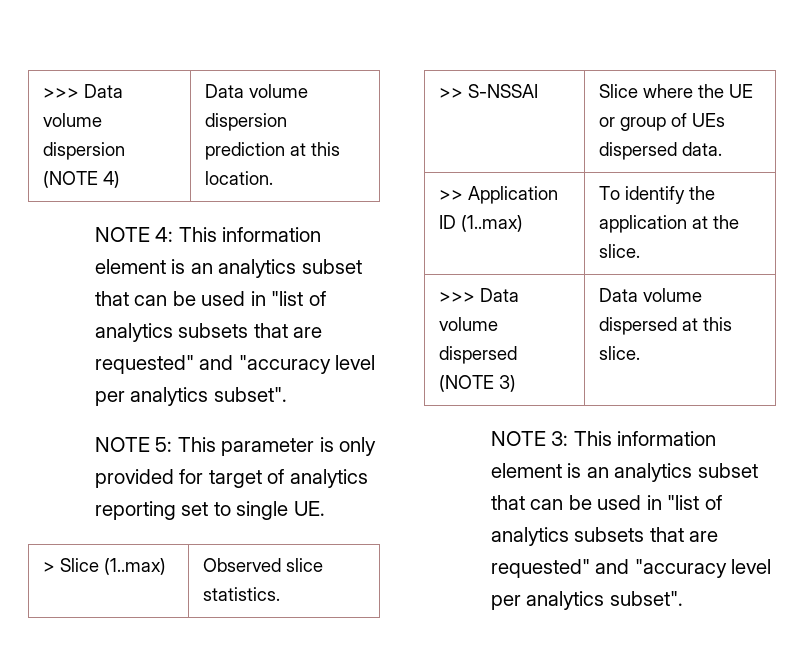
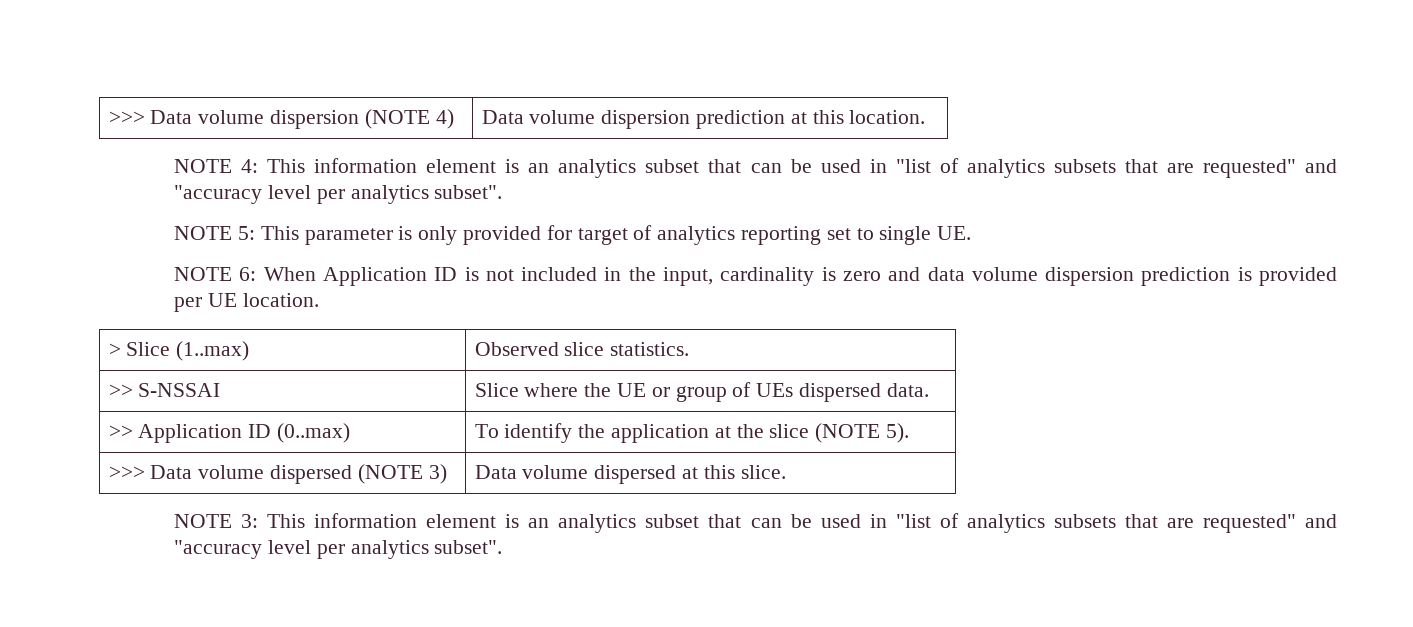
+ NOTE 6: When Application ID is not included in the input, cardinality is zero and data volume dispersion prediction is provided per UE location.
- >> Application ID (1..max) | To identify the application at the slice.
+ >> Application ID (0..max) | To identify the application at the slice (NOTE 5).

